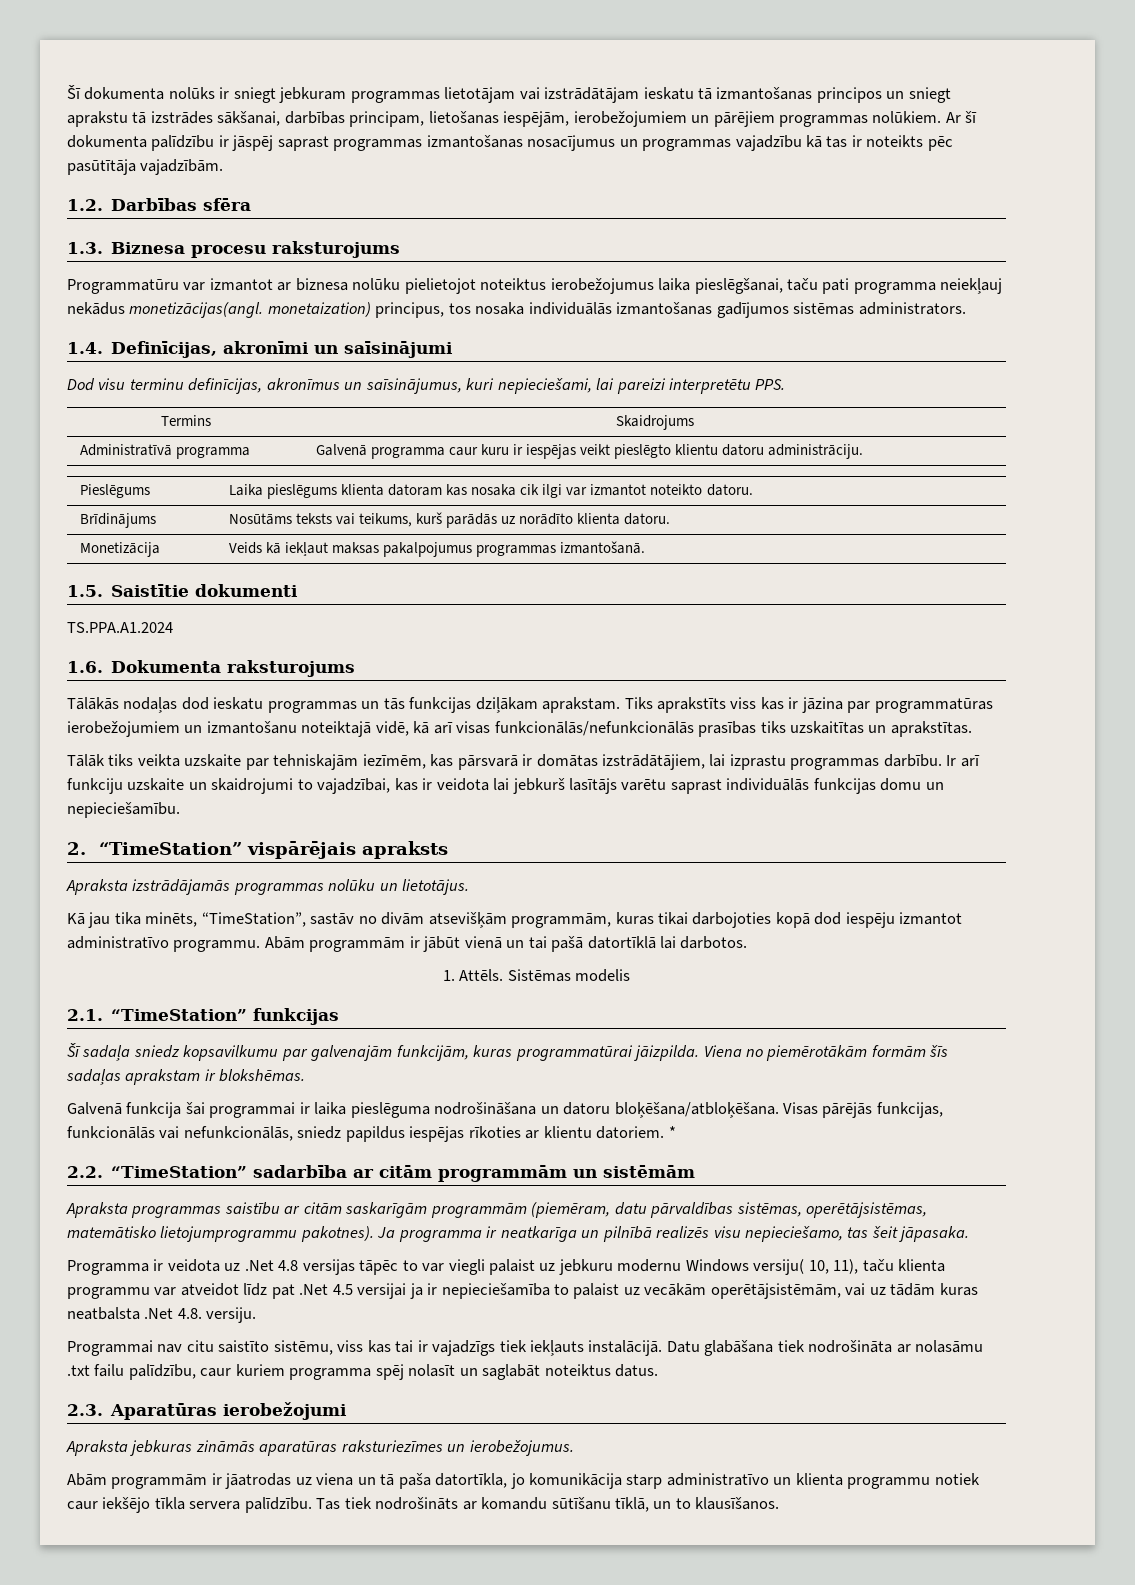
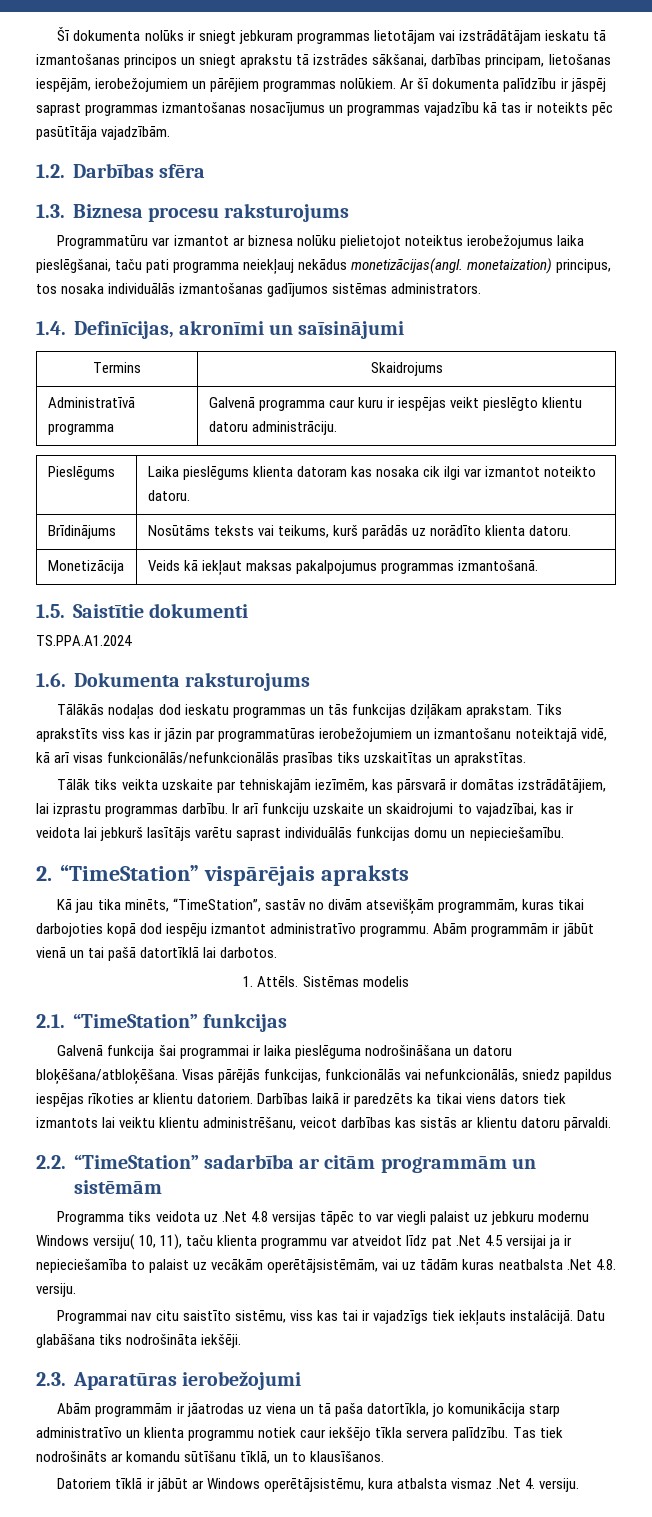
- Dod visu terminu definīcijas, akronīmus un saīsinājumus, kuri nepieciešami, lai pareizi interpretētu PPS.
- Tiks aprakstīts viss kas ir jāzina par programmatūras ierobežojumiem un izmantošanu noteiktajā vidē, kā arī visas funkcionālās/nefunkcionālās prasības tiks uzskaitītas un aprakstītas.
+ Tiks aprakstīts viss kas ir jāzin par programmatūras ierobežojumiem un izmantošanu noteiktajā vidē, kā arī visas funkcionālās/nefunkcionālās prasības tiks uzskaitītas un aprakstītas.
- Apraksta izstrādājamās programmas nolūku un lietotājus.
- Šī sadaļa sniedz kopsavilkumu par galvenajām funkcijām, kuras programmatūrai jāizpilda. Viena no piemērotākām formām šīs sadaļas aprakstam ir blokshēmas.
- *
+ Darbības laikā ir paredzēts ka tikai viens dators tiek izmantots lai veiktu klientu administrēšanu, veicot darbības kas sistās ar klientu datoru pārvaldi.
- Apraksta programmas saistību ar citām saskarīgām programmām (piemēram, datu pārvaldības sistēmas, operētājsistēmas, matemātisko lietojumprogrammu pakotnes). Ja programma ir neatkarīga un pilnībā realizēs visu nepieciešamo, tas šeit jāpasaka.
- Programma ir veidota uz .Net 4.8 versijas tāpēc to var viegli palaist uz jebkuru modernu Windows versiju( 10, 11), taču klienta programmu var atveidot līdz pat .Net 4.5 versijai ja ir nepieciešamība to palaist uz vecākām operētājsistēmām, vai uz tādām kuras neatbalsta .Net 4.8. versiju.
+ Programma tiks veidota uz .Net 4.8 versijas tāpēc to var viegli palaist uz jebkuru modernu Windows versiju( 10, 11), taču klienta programmu var atveidot līdz pat .Net 4.5 versijai ja ir nepieciešamība to palaist uz vecākām operētājsistēmām, vai uz tādām kuras neatbalsta .Net 4.8. versiju.
- Datu glabāšana tiek nodrošināta ar nolasāmu .txt failu palīdzību, caur kuriem programma spēj nolasīt un saglabāt noteiktus datus.
+ Datu glabāšana tiks nodrošināta iekšēji.
  2.3. Aparatūras ierobežojumi
- Apraksta jebkuras zināmās aparatūras raksturiezīmes un ierobežojumus.
+ Datoriem tīklā ir jābūt ar Windows operētājsistēmu, kura atbalsta vismaz .Net 4. versiju.

